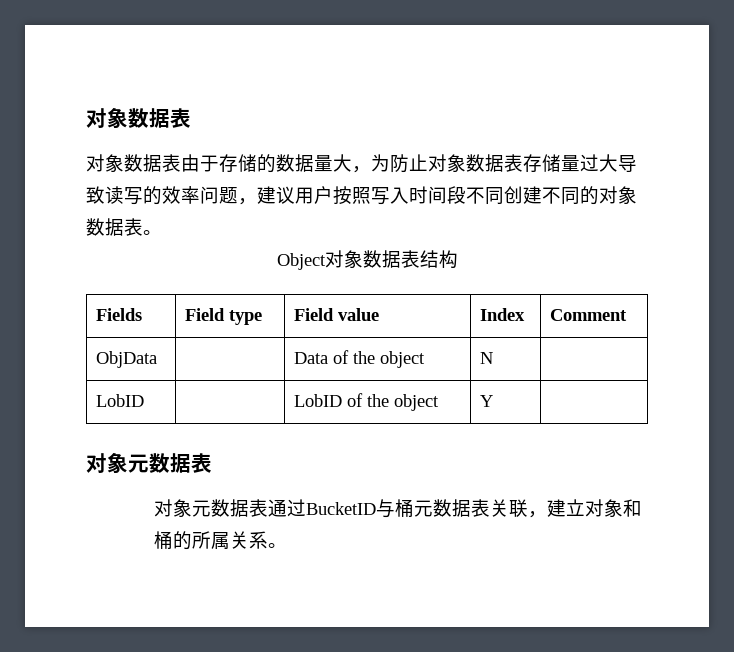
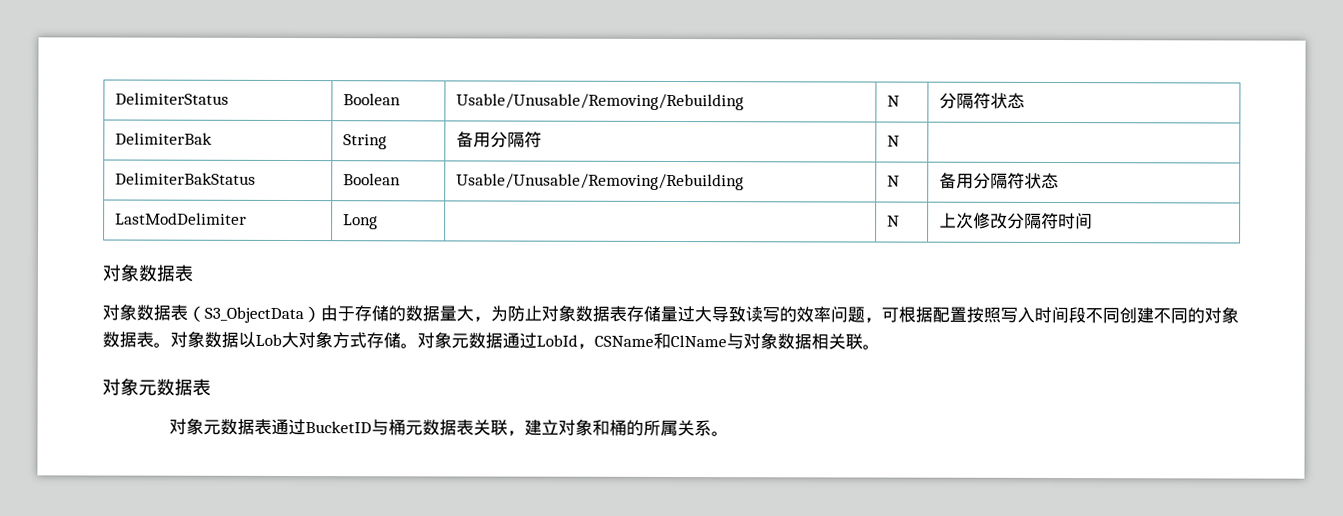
+ DelimiterStatus | Boolean | Usable/Unusable/Removing/Rebuilding | N | 分隔符状态
+ DelimiterBak | String | 备用分隔符 | N |
+ DelimiterBakStatus | Boolean | Usable/Unusable/Removing/Rebuilding | N | 备用分隔符状态
+ LastModDelimiter | Long | | N | 上次修改分隔符时间
- 对象数据表由于存储的数据量大，为防止对象数据表存储量过大导致读写的效率问题，建议用户按照写入时间段不同创建不同的对象数据表。
- Object对象数据表结构
- Fields | Field type | Field value | Index | Comment
- ObjData | | Data of the object | N |
- LobID | | LobID of the object | Y |
+ 对象数据表（S3_ObjectData）由于存储的数据量大，为防止对象数据表存储量过大导致读写的效率问题，可根据配置按照写入时间段不同创建不同的对象数据表。对象数据以Lob大对象方式存储。对象元数据通过LobId，CSName和ClName与对象数据相关联。

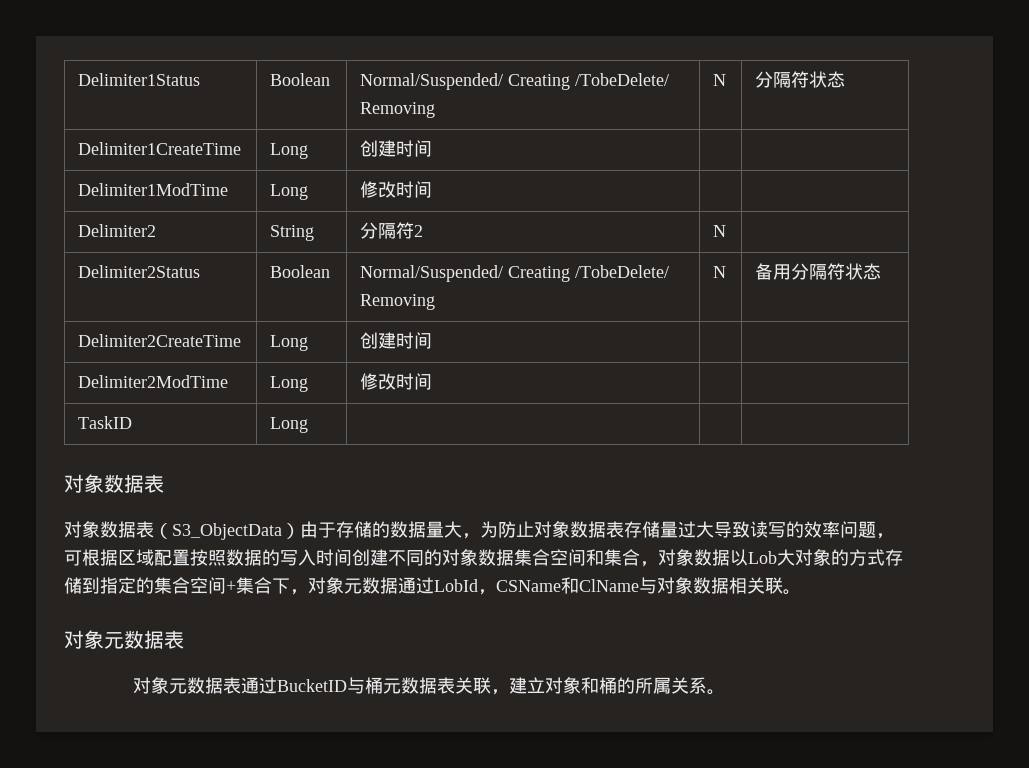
- DelimiterStatus | Boolean | Usable/Unusable/Removing/Rebuilding | N | 分隔符状态
+ Delimiter1Status | Boolean | Normal/Suspended/ Creating /TobeDelete/ Removing | N | 分隔符状态
- DelimiterBak | String | 备用分隔符 | N |
+ Delimiter1CreateTime | Long | 创建时间 | |
+ Delimiter1ModTime | Long | 修改时间 | |
+ Delimiter2 | String | 分隔符2 | N |
- DelimiterBakStatus | Boolean | Usable/Unusable/Removing/Rebuilding | N | 备用分隔符状态
+ Delimiter2Status | Boolean | Normal/Suspended/ Creating /TobeDelete/ Removing | N | 备用分隔符状态
- LastModDelimiter | Long | | N | 上次修改分隔符时间
+ Delimiter2CreateTime | Long | 创建时间 | |
+ Delimiter2ModTime | Long | 修改时间 | |
+ TaskID | Long | | |
- 对象数据表（S3_ObjectData）由于存储的数据量大，为防止对象数据表存储量过大导致读写的效率问题，可根据配置按照写入时间段不同创建不同的对象数据表。对象数据以Lob大对象方式存储。对象元数据通过LobId，CSName和ClName与对象数据相关联。
+ 对象数据表（S3_ObjectData）由于存储的数据量大，为防止对象数据表存储量过大导致读写的效率问题，可根据区域配置按照数据的写入时间创建不同的对象数据集合空间和集合，对象数据以Lob大对象的方式存储到指定的集合空间+集合下，对象元数据通过LobId，CSName和ClName与对象数据相关联。

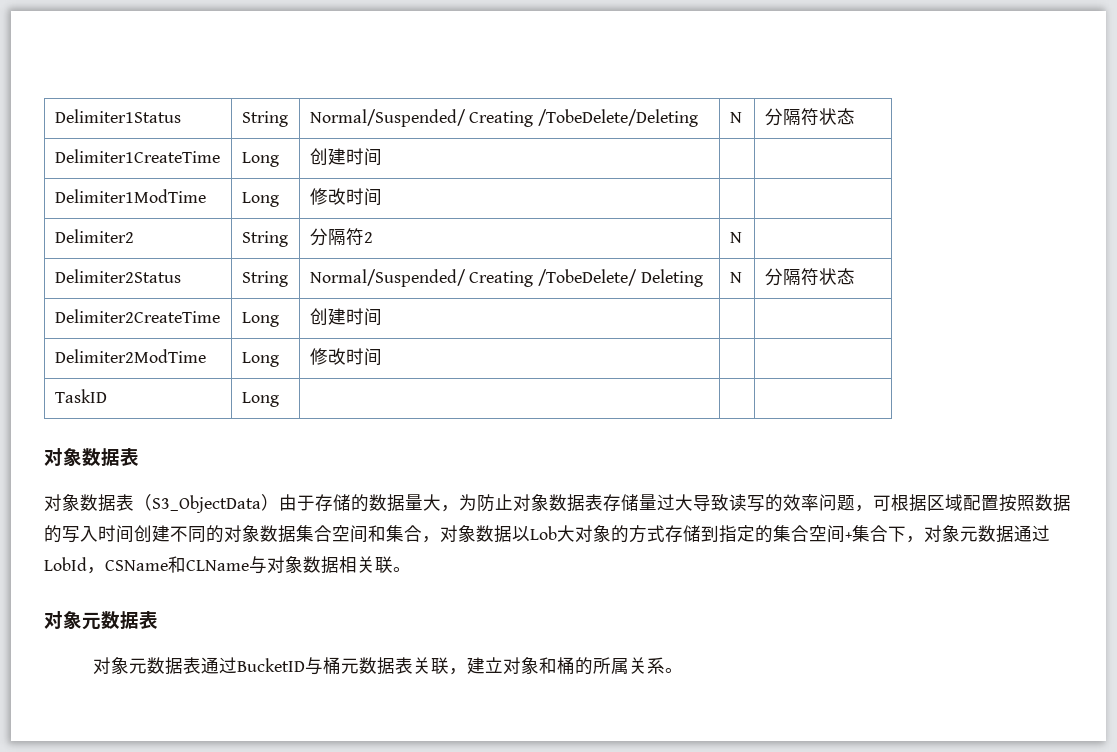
- Delimiter1Status | Boolean | Normal/Suspended/ Creating /TobeDelete/ Removing | N | 分隔符状态
+ Delimiter1Status | String | Normal/Suspended/ Creating /TobeDelete/Deleting | N | 分隔符状态
- Delimiter2Status | Boolean | Normal/Suspended/ Creating /TobeDelete/ Removing | N | 备用分隔符状态
+ Delimiter2Status | String | Normal/Suspended/ Creating /TobeDelete/ Deleting | N | 分隔符状态
- 对象数据表（S3_ObjectData）由于存储的数据量大，为防止对象数据表存储量过大导致读写的效率问题，可根据区域配置按照数据的写入时间创建不同的对象数据集合空间和集合，对象数据以Lob大对象的方式存储到指定的集合空间+集合下，对象元数据通过LobId，CSName和ClName与对象数据相关联。
+ 对象数据表（S3_ObjectData）由于存储的数据量大，为防止对象数据表存储量过大导致读写的效率问题，可根据区域配置按照数据的写入时间创建不同的对象数据集合空间和集合，对象数据以Lob大对象的方式存储到指定的集合空间+集合下，对象元数据通过LobId，CSName和CLName与对象数据相关联。

